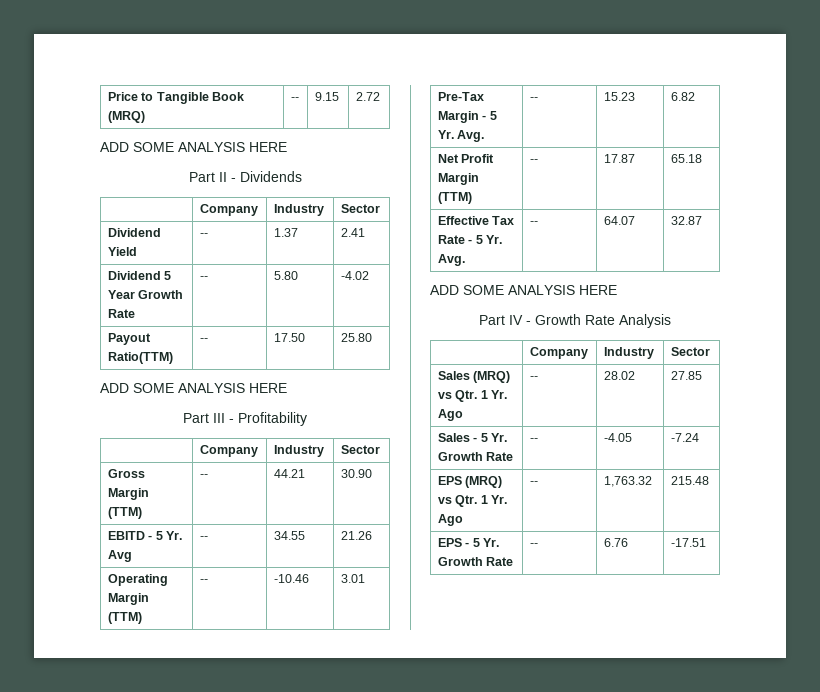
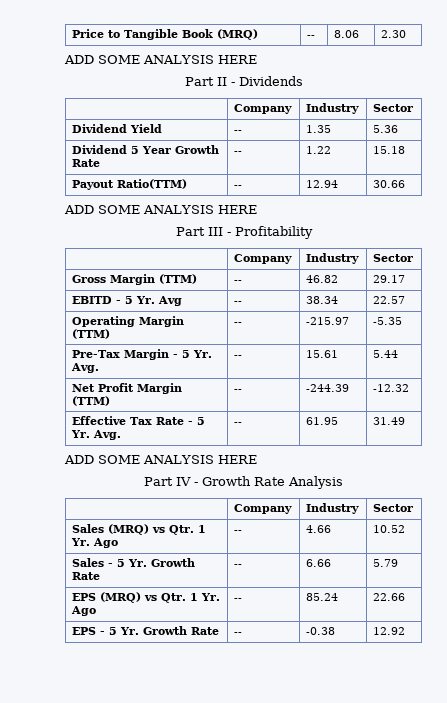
- Price to Tangible Book (MRQ) | -- | 9.15 | 2.72
+ Price to Tangible Book (MRQ) | -- | 8.06 | 2.30
- Dividend Yield | -- | 1.37 | 2.41
+ Dividend Yield | -- | 1.35 | 5.36
- Dividend 5 Year Growth Rate | -- | 5.80 | -4.02
+ Dividend 5 Year Growth Rate | -- | 1.22 | 15.18
- Payout Ratio(TTM) | -- | 17.50 | 25.80
+ Payout Ratio(TTM) | -- | 12.94 | 30.66
- Gross Margin (TTM) | -- | 44.21 | 30.90
+ Gross Margin (TTM) | -- | 46.82 | 29.17
- EBITD - 5 Yr. Avg | -- | 34.55 | 21.26
+ EBITD - 5 Yr. Avg | -- | 38.34 | 22.57
- Operating Margin (TTM) | -- | -10.46 | 3.01
+ Operating Margin (TTM) | -- | -215.97 | -5.35
- Pre-Tax Margin - 5 Yr. Avg. | -- | 15.23 | 6.82
+ Pre-Tax Margin - 5 Yr. Avg. | -- | 15.61 | 5.44
- Net Profit Margin (TTM) | -- | 17.87 | 65.18
+ Net Profit Margin (TTM) | -- | -244.39 | -12.32
- Effective Tax Rate - 5 Yr. Avg. | -- | 64.07 | 32.87
+ Effective Tax Rate - 5 Yr. Avg. | -- | 61.95 | 31.49
- Sales (MRQ) vs Qtr. 1 Yr. Ago | -- | 28.02 | 27.85
+ Sales (MRQ) vs Qtr. 1 Yr. Ago | -- | 4.66 | 10.52
- Sales - 5 Yr. Growth Rate | -- | -4.05 | -7.24
+ Sales - 5 Yr. Growth Rate | -- | 6.66 | 5.79
- EPS (MRQ) vs Qtr. 1 Yr. Ago | -- | 1,763.32 | 215.48
+ EPS (MRQ) vs Qtr. 1 Yr. Ago | -- | 85.24 | 22.66
- EPS - 5 Yr. Growth Rate | -- | 6.76 | -17.51
+ EPS - 5 Yr. Growth Rate | -- | -0.38 | 12.92

